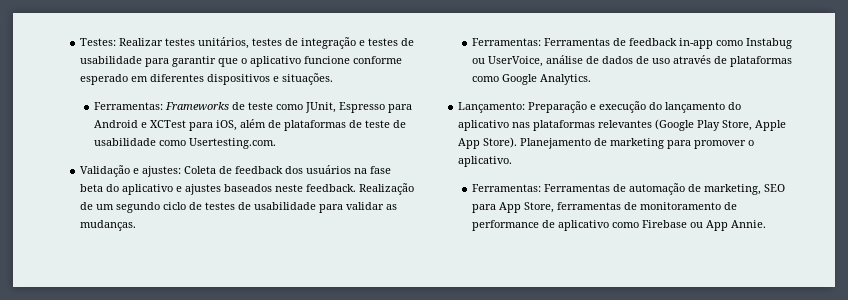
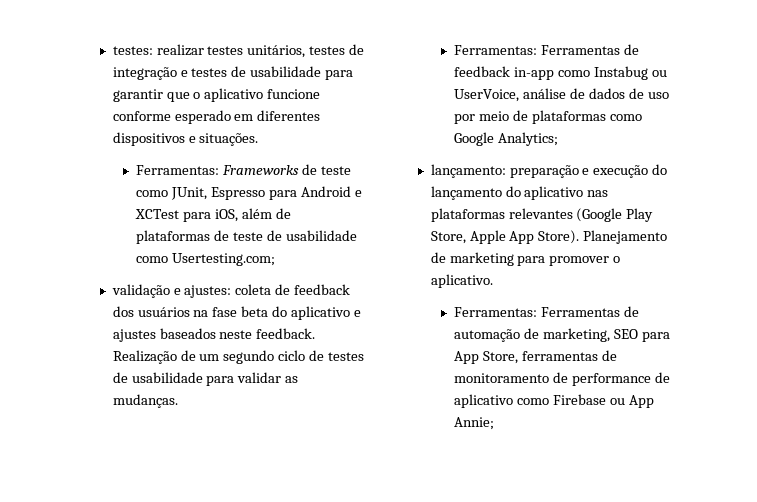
- Testes: Realizar testes unitários, testes de integração e testes de usabilidade para garantir que o aplicativo funcione conforme esperado em diferentes dispositivos e situações.
+ testes: realizar testes unitários, testes de integração e testes de usabilidade para garantir que o aplicativo funcione conforme esperado em diferentes dispositivos e situações.
- Ferramentas: Frameworks de teste como JUnit, Espresso para Android e XCTest para iOS, além de plataformas de teste de usabilidade como Usertesting.com.
- Validação e ajustes: Coleta de feedback dos usuários na fase beta do aplicativo e ajustes baseados neste feedback.
+ Ferramentas: Frameworks de teste como JUnit, Espresso para Android e XCTest para iOS, além de plataformas de teste de usabilidade como Usertesting.com;
+ validação e ajustes: coleta de feedback dos usuários na fase beta do aplicativo e ajustes baseados neste feedback.
- Ferramentas: Ferramentas de feedback in-app como Instabug ou UserVoice, análise de dados de uso através de plataformas como Google Analytics.
- Lançamento: Preparação e execução do lançamento do aplicativo nas plataformas relevantes (Google Play Store, Apple App Store).
+ Ferramentas: Ferramentas de feedback in-app como Instabug ou UserVoice, análise de dados de uso por meio de plataformas como Google Analytics;
+ lançamento: preparação e execução do lançamento do aplicativo nas plataformas relevantes (Google Play Store, Apple App Store).
- Ferramentas: Ferramentas de automação de marketing, SEO para App Store, ferramentas de monitoramento de performance de aplicativo como Firebase ou App Annie.
+ Ferramentas: Ferramentas de automação de marketing, SEO para App Store, ferramentas de monitoramento de performance de aplicativo como Firebase ou App Annie;

